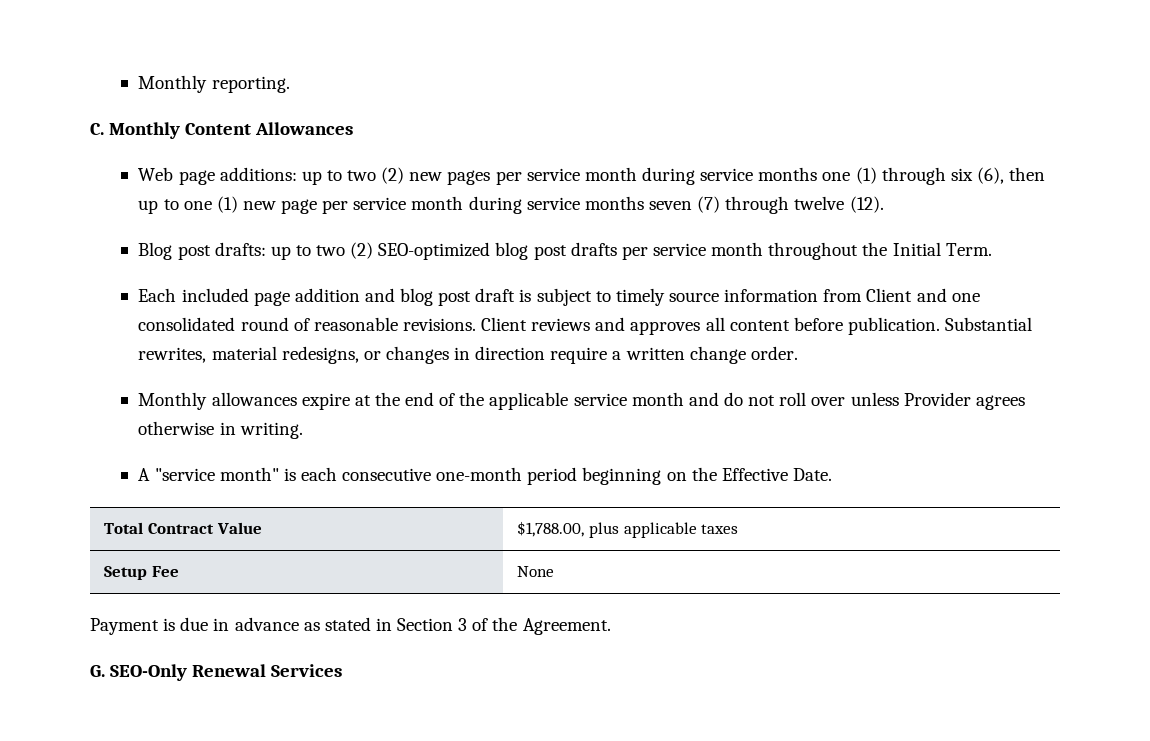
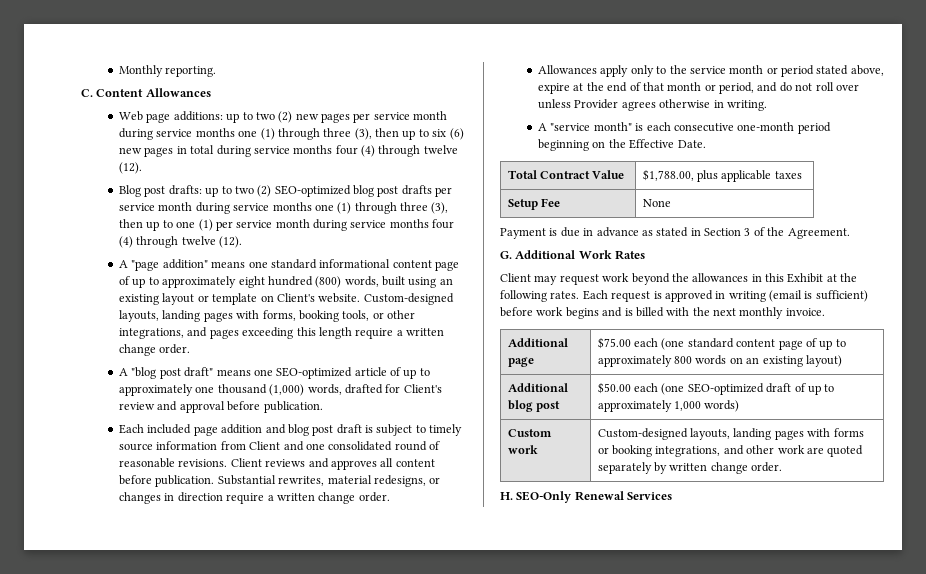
- C. Monthly Content Allowances
+ C. Content Allowances
- Web page additions: up to two (2) new pages per service month during service months one (1) through six (6), then up to one (1) new page per service month during service months seven (7) through twelve (12).
+ Web page additions: up to two (2) new pages per service month during service months one (1) through three (3), then up to six (6) new pages in total during service months four (4) through twelve (12).
- Blog post drafts: up to two (2) SEO-optimized blog post drafts per service month throughout the Initial Term.
+ Blog post drafts: up to two (2) SEO-optimized blog post drafts per service month during service months one (1) through three (3), then up to one (1) per service month during service months four (4) through twelve (12).
+ A "page addition" means one standard informational content page of up to approximately eight hundred (800) words, built using an existing layout or template on Client's website. Custom-designed layouts, landing pages with forms, booking tools, or other integrations, and pages exceeding this length require a written change order.
+ A "blog post draft" means one SEO-optimized article of up to approximately one thousand (1,000) words, drafted for Client's review and approval before publication.
- Monthly allowances expire at the end of the applicable service month and do not roll over unless Provider agrees otherwise in writing.
+ Allowances apply only to the service month or period stated above, expire at the end of that month or period, and do not roll over unless Provider agrees otherwise in writing.
- G. SEO-Only Renewal Services
+ G. Additional Work Rates
+ Client may request work beyond the allowances in this Exhibit at the following rates. Each request is approved in writing (email is sufficient) before work begins and is billed with the next monthly invoice.
+ Additional page | $75.00 each (one standard content page of up to approximately 800 words on an existing layout)
+ Additional blog post | $50.00 each (one SEO-optimized draft of up to approximately 1,000 words)
+ Custom work | Custom-designed layouts, landing pages with forms or booking integrations, and other work are quoted separately by written change order.
+ H. SEO-Only Renewal Services

